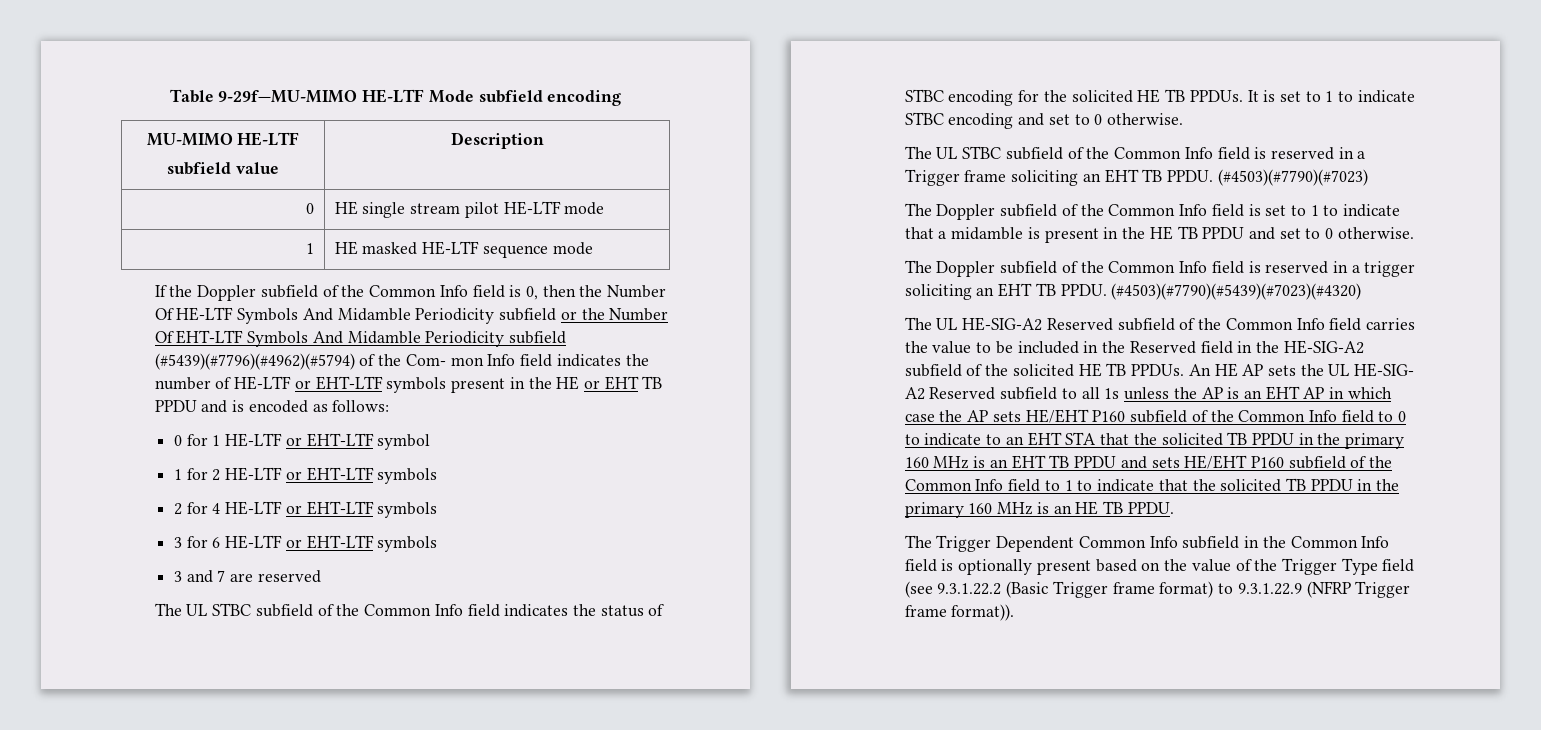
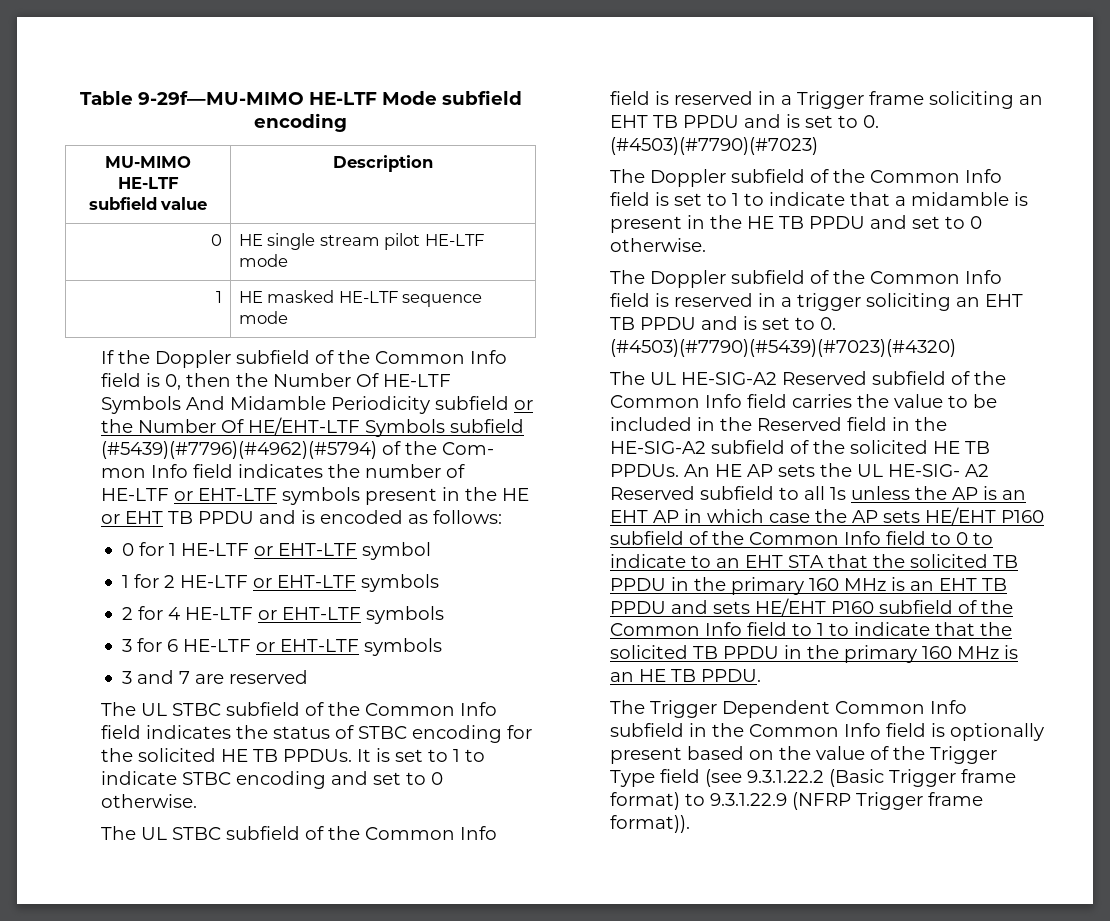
- If the Doppler subfield of the Common Info field is 0, then the Number Of HE-LTF Symbols And Midamble Periodicity subfield or the Number Of EHT-LTF Symbols And Midamble Periodicity subfield (#5439)(#7796)(#4962)(#5794) of the Com- mon Info field indicates the number of HE-LTF or EHT-LTF symbols present in the HE or EHT TB PPDU and is encoded as follows:
+ If the Doppler subfield of the Common Info field is 0, then the Number Of HE-LTF Symbols And Midamble Periodicity subfield or the Number Of HE/EHT-LTF Symbols subfield (#5439)(#7796)(#4962)(#5794) of the Com- mon Info field indicates the number of HE-LTF or EHT-LTF symbols present in the HE or EHT TB PPDU and is encoded as follows:
- The UL STBC subfield of the Common Info field is reserved in a Trigger frame soliciting an EHT TB PPDU. (#4503)(#7790)(#7023)
+ The UL STBC subfield of the Common Info field is reserved in a Trigger frame soliciting an EHT TB PPDU and is set to 0. (#4503)(#7790)(#7023)
- The Doppler subfield of the Common Info field is reserved in a trigger soliciting an EHT TB PPDU. (#4503)(#7790)(#5439)(#7023)(#4320)
+ The Doppler subfield of the Common Info field is reserved in a trigger soliciting an EHT TB PPDU and is set to 0. (#4503)(#7790)(#5439)(#7023)(#4320)

